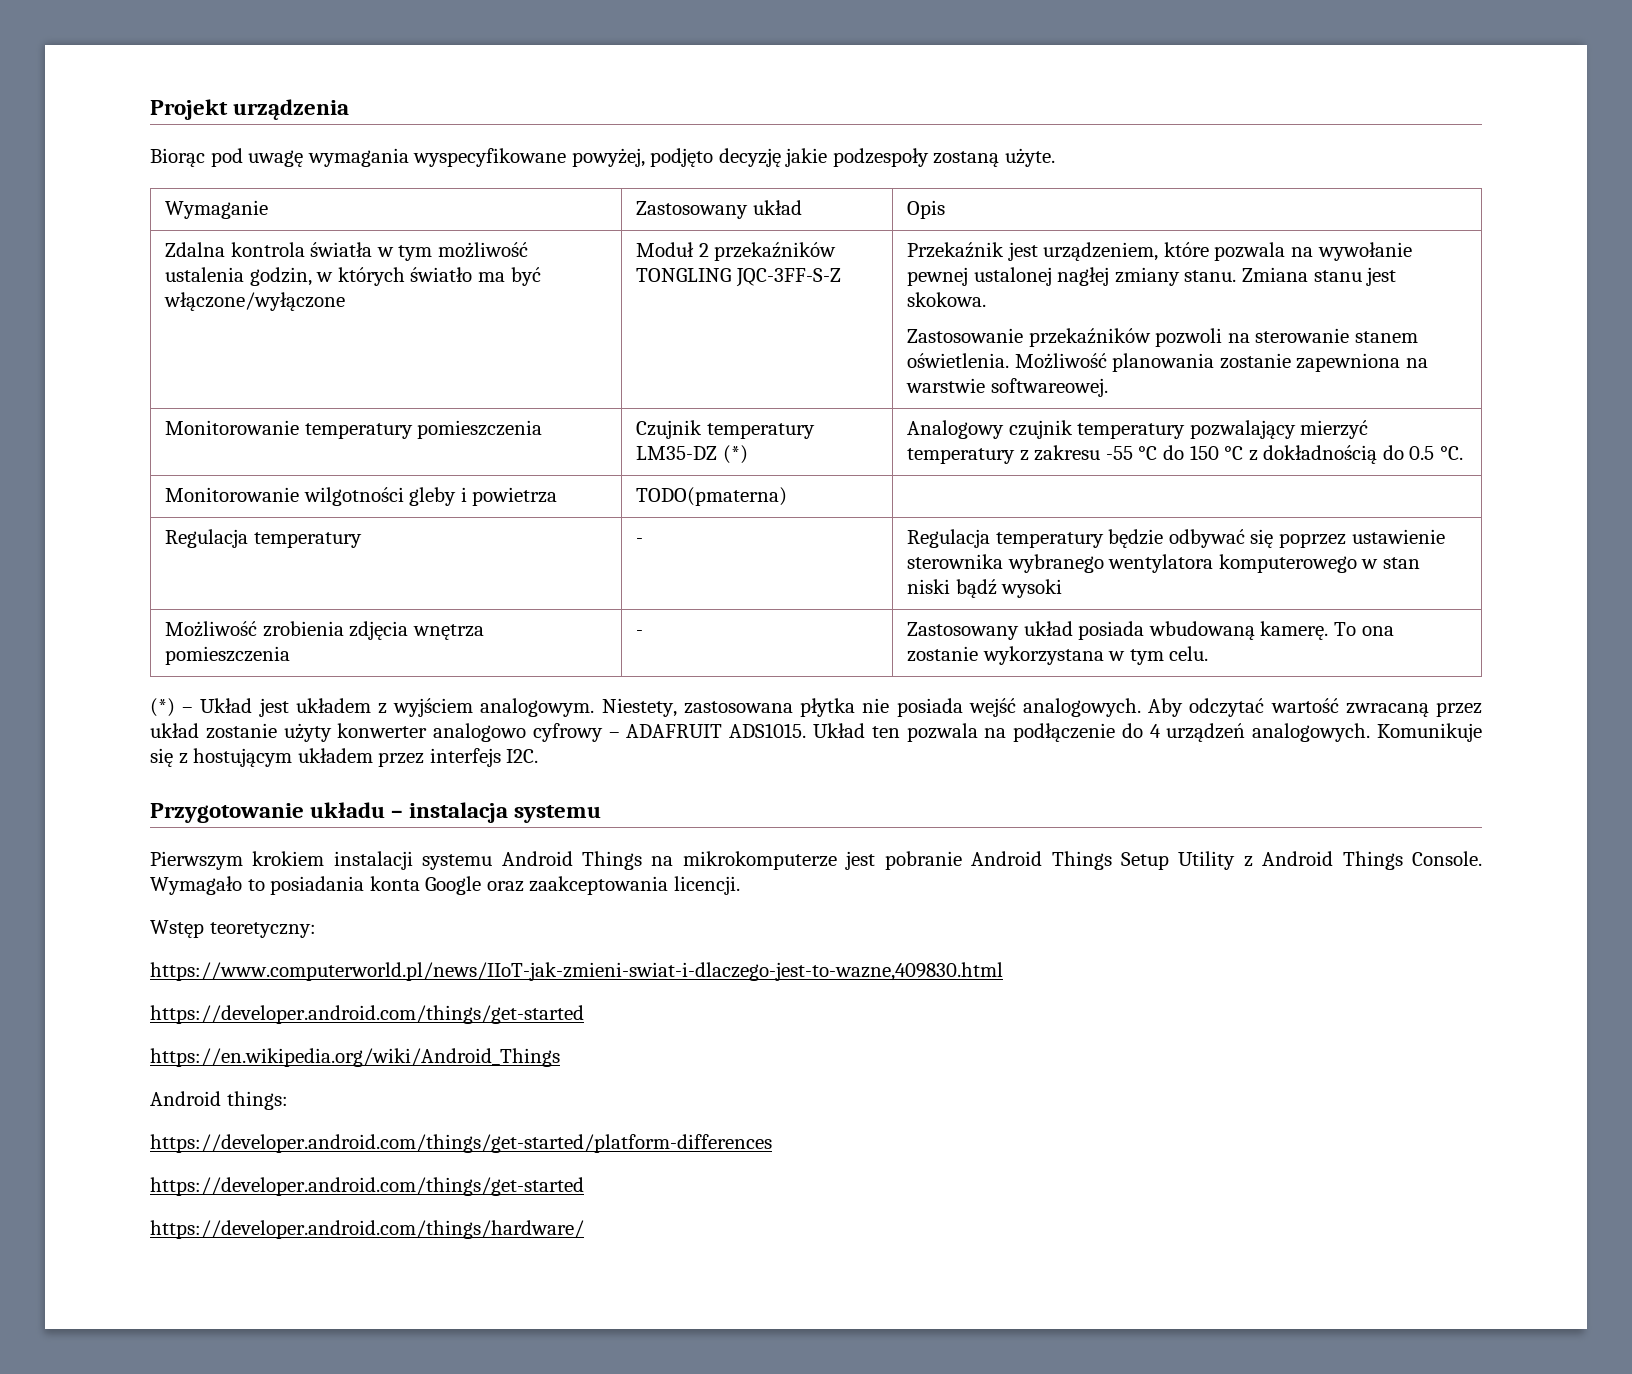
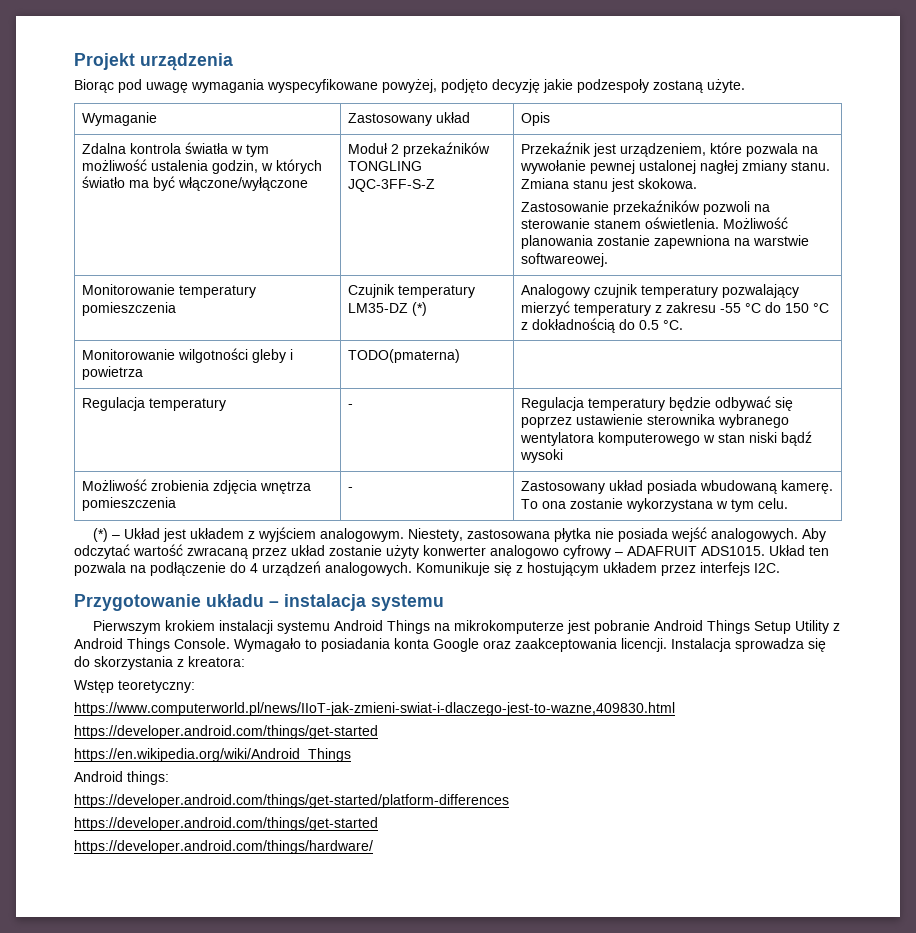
+ Instalacja sprowadza się do skorzystania z kreatora:

